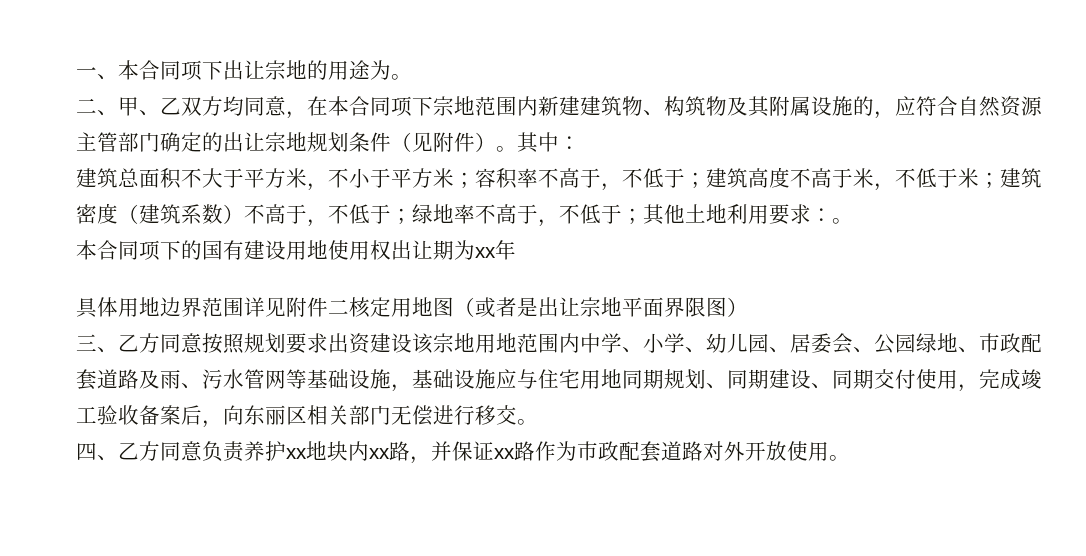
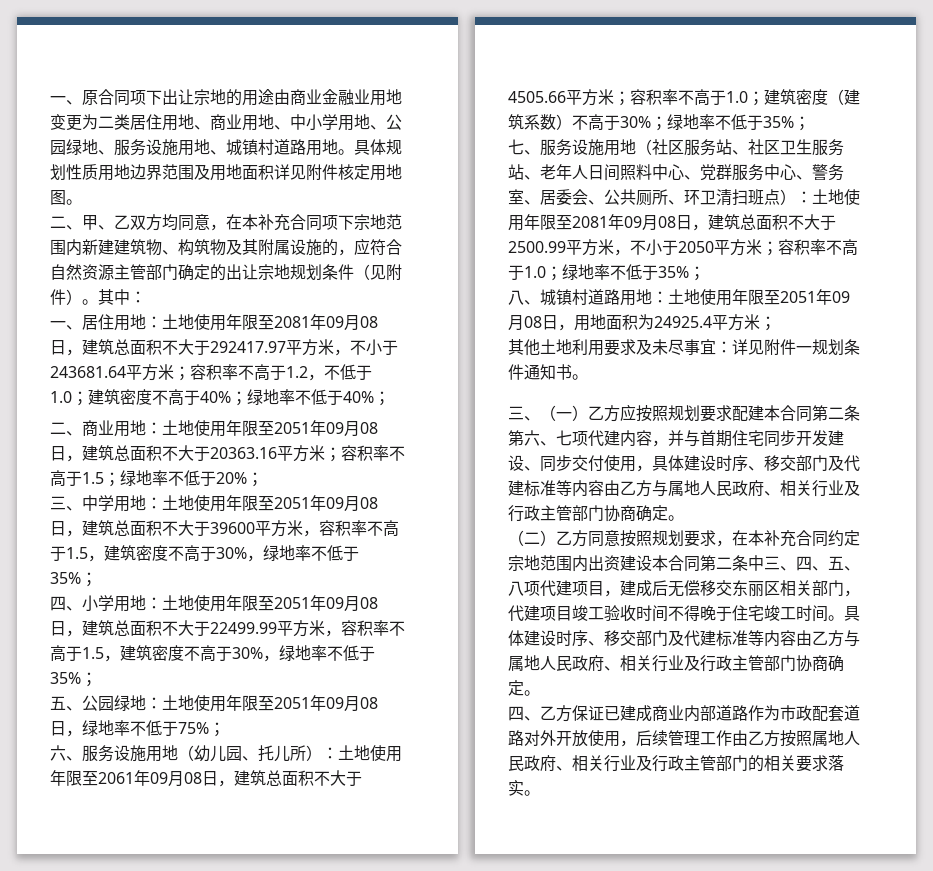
- 一、本合同项下出让宗地的用途为。
+ 一、原合同项下出让宗地的用途由商业金融业用地变更为二类居住用地、商业用地、中小学用地、公园绿地、服务设施用地、城镇村道路用地。具体规划性质用地边界范围及用地面积详见附件核定用地图。
- 二、甲、乙双方均同意，在本合同项下宗地范围内新建建筑物、构筑物及其附属设施的，应符合自然资源主管部门确定的出让宗地规划条件（见附件）。
+ 二、甲、乙双方均同意，在本补充合同项下宗地范围内新建建筑物、构筑物及其附属设施的，应符合自然资源主管部门确定的出让宗地规划条件（见附件）。
- 建筑总面积不大于平方米，不小于平方米；容积率不高于，不低于；建筑高度不高于米，不低于米；建筑密度（建筑系数）不高于，不低于；绿地率不高于，不低于；其他土地利用要求：。
- 本合同项下的国有建设用地使用权出让期为xx年
- 具体用地边界范围详见附件二核定用地图（或者是出让宗地平面界限图）
- 三、乙方同意按照规划要求出资建设该宗地用地范围内中学、小学、幼儿园、居委会、公园绿地、市政配套道路及雨、污水管网等基础设施，基础设施应与住宅用地同期规划、同期建设、同期交付使用，完成竣工验收备案后，向东丽区相关部门无偿进行移交。
- 四、乙方同意负责养护xx地块内xx路，并保证xx路作为市政配套道路对外开放使用。
+ 一、居住用地：土地使用年限至2081年09月08日，建筑总面积不大于292417.97平方米，不小于243681.64平方米；容积率不高于1.2，不低于1.0；建筑密度不高于40%；绿地率不低于40%；
+ 二、商业用地：土地使用年限至2051年09月08日，建筑总面积不大于20363.16平方米；容积率不高于1.5；绿地率不低于20%；
+ 三、中学用地：土地使用年限至2051年09月08日，建筑总面积不大于39600平方米，容积率不高于1.5，建筑密度不高于30%，绿地率不低于35%；
+ 四、小学用地：土地使用年限至2051年09月08日，建筑总面积不大于22499.99平方米，容积率不高于1.5，建筑密度不高于30%，绿地率不低于35%；
+ 五、公园绿地：土地使用年限至2051年09月08日，绿地率不低于75%；
+ 六、服务设施用地（幼儿园、托儿所）：土地使用年限至2061年09月08日，建筑总面积不大于4505.66平方米；容积率不高于1.0；建筑密度（建筑系数）不高于30%；绿地率不低于35%；
+ 七、服务设施用地（社区服务站、社区卫生服务站、老年人日间照料中心、党群服务中心、警务室、居委会、公共厕所、环卫清扫班点）：土地使用年限至2081年09月08日，建筑总面积不大于2500.99平方米，不小于2050平方米；容积率不高于1.0；绿地率不低于35%；
+ 八、城镇村道路用地：土地使用年限至2051年09月08日，用地面积为24925.4平方米；
+ 其他土地利用要求及未尽事宜：详见附件一规划条件通知书。
+ 三、（一）乙方应按照规划要求配建本合同第二条第六、七项代建内容，并与首期住宅同步开发建设、同步交付使用，具体建设时序、移交部门及代建标准等内容由乙方与属地人民政府、相关行业及行政主管部门协商确定。
+ （二）乙方同意按照规划要求，在本补充合同约定宗地范围内出资建设本合同第二条中三、四、五、八项代建项目，建成后无偿移交东丽区相关部门，代建项目竣工验收时间不得晚于住宅竣工时间。具体建设时序、移交部门及代建标准等内容由乙方与属地人民政府、相关行业及行政主管部门协商确定。
+ 四、乙方保证已建成商业内部道路作为市政配套道路对外开放使用，后续管理工作由乙方按照属地人民政府、相关行业及行政主管部门的相关要求落实。

